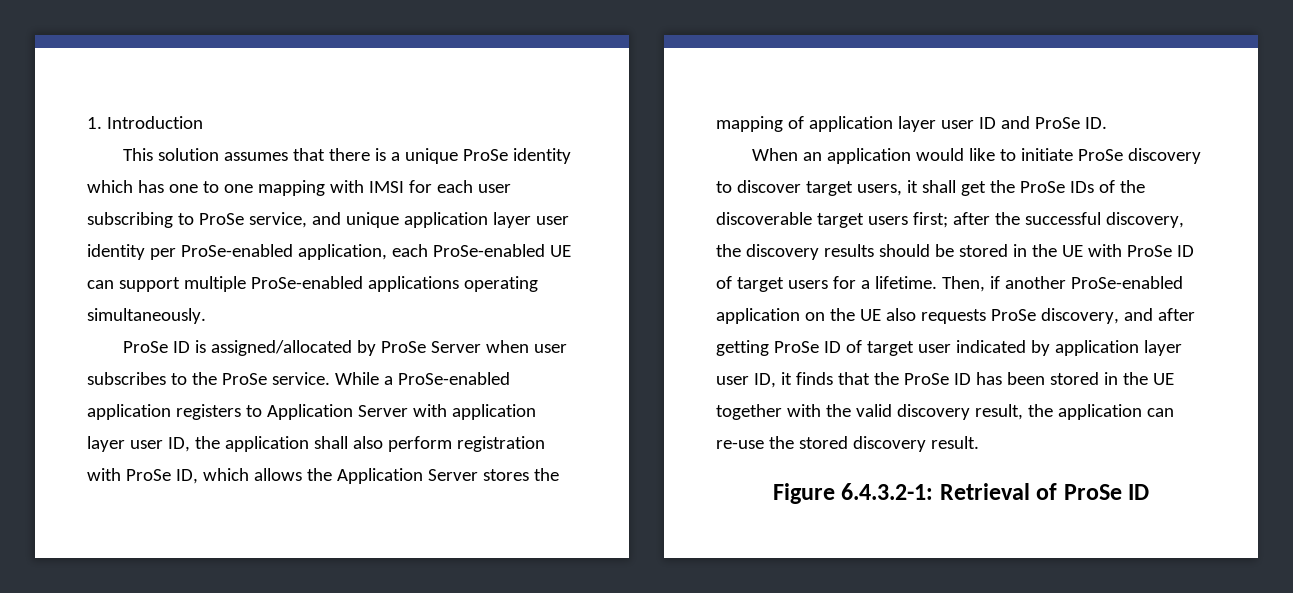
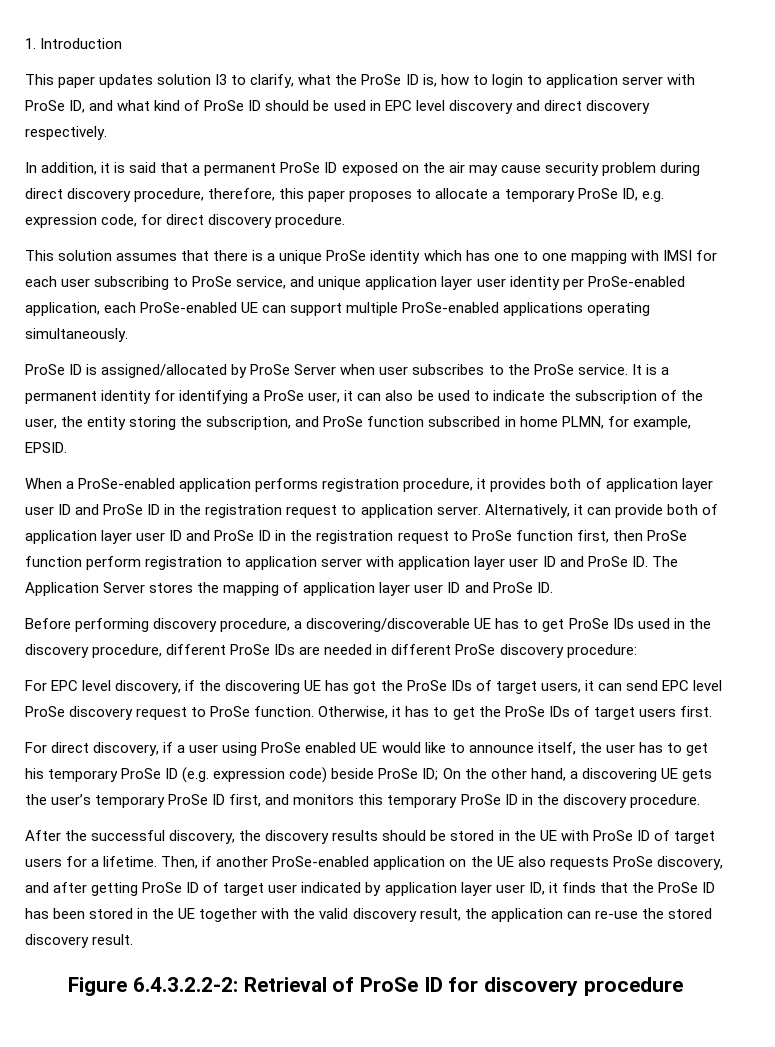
+ This paper updates solution I3 to clarify, what the ProSe ID is, how to login to application server with ProSe ID, and what kind of ProSe ID should be used in EPC level discovery and direct discovery respectively.
+ In addition, it is said that a permanent ProSe ID exposed on the air may cause security problem during direct discovery procedure, therefore, this paper proposes to allocate a temporary ProSe ID, e.g. expression code, for direct discovery procedure.
- While a ProSe-enabled application registers to Application Server with application layer user ID, the application shall also perform registration with ProSe ID, which allows the Application Server stores the mapping of application layer user ID and ProSe ID.
+ It is a permanent identity for identifying a ProSe user, it can also be used to indicate the subscription of the user, the entity storing the subscription, and ProSe function subscribed in home PLMN, for example, EPSID.
+ When a ProSe-enabled application performs registration procedure, it provides both of application layer user ID and ProSe ID in the registration request to application server. Alternatively, it can provide both of application layer user ID and ProSe ID in the registration request to ProSe function first, then ProSe function perform registration to application server with application layer user ID and ProSe ID. The Application Server stores the mapping of application layer user ID and ProSe ID.
- When an application would like to initiate ProSe discovery to discover target users, it shall get the ProSe IDs of the discoverable target users first; after the successful discovery, the discovery results should be stored in the UE with ProSe ID of target users for a lifetime.
+ Before performing discovery procedure, a discovering/discoverable UE has to get ProSe IDs used in the discovery procedure, different ProSe IDs are needed in different ProSe discovery procedure:
+ For EPC level discovery, if the discovering UE has got the ProSe IDs of target users, it can send EPC level ProSe discovery request to ProSe function. Otherwise, it has to get the ProSe IDs of target users first.
+ For direct discovery, if a user using ProSe enabled UE would like to announce itself, the user has to get his temporary ProSe ID (e.g. expression code) beside ProSe ID; On the other hand, a discovering UE gets the user’s temporary ProSe ID first, and monitors this temporary ProSe ID in the discovery procedure.
+ After the successful discovery, the discovery results should be stored in the UE with ProSe ID of target users for a lifetime.
- Figure 6.4.3.2-1: Retrieval of ProSe ID
+ Figure 6.4.3.2.2-2: Retrieval of ProSe ID for discovery procedure

